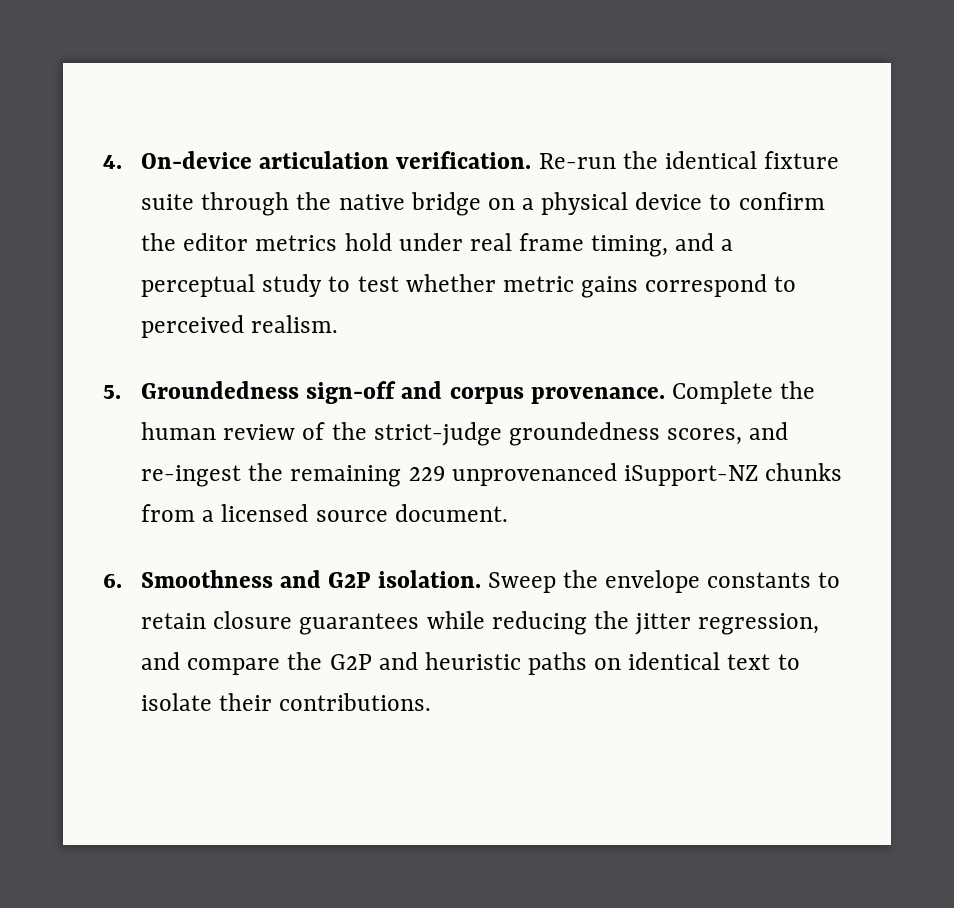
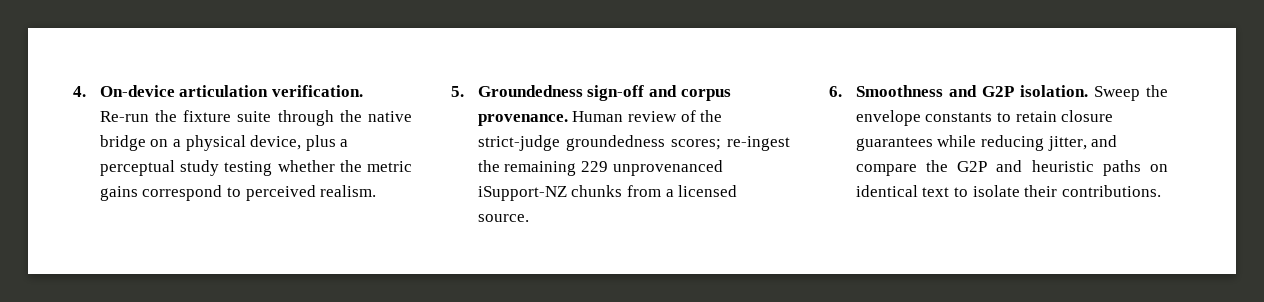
- Re-run the identical fixture suite through the native bridge on a physical device to confirm the editor metrics hold under real frame timing, and a perceptual study to test whether metric gains correspond to perceived realism.
+ Re-run the fixture suite through the native bridge on a physical device, plus a perceptual study testing whether the metric gains correspond to perceived realism.
- Complete the human review of the strict-judge groundedness scores, and re-ingest the remaining 229 unprovenanced iSupport-NZ chunks from a licensed source document.
+ Human review of the strict-judge groundedness scores; re-ingest the remaining 229 unprovenanced iSupport-NZ chunks from a licensed source.
- Sweep the envelope constants to retain closure guarantees while reducing the jitter regression, and compare the G2P and heuristic paths on identical text to isolate their contributions.
+ Sweep the envelope constants to retain closure guarantees while reducing jitter, and compare the G2P and heuristic paths on identical text to isolate their contributions.

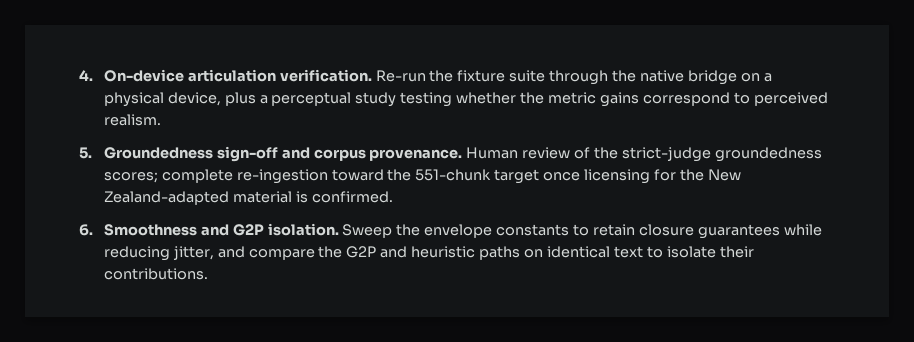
- Human review of the strict-judge groundedness scores; re-ingest the remaining 229 unprovenanced iSupport-NZ chunks from a licensed source.
+ Human review of the strict-judge groundedness scores; complete re-ingestion toward the 551-chunk target once licensing for the New Zealand-adapted material is confirmed.

